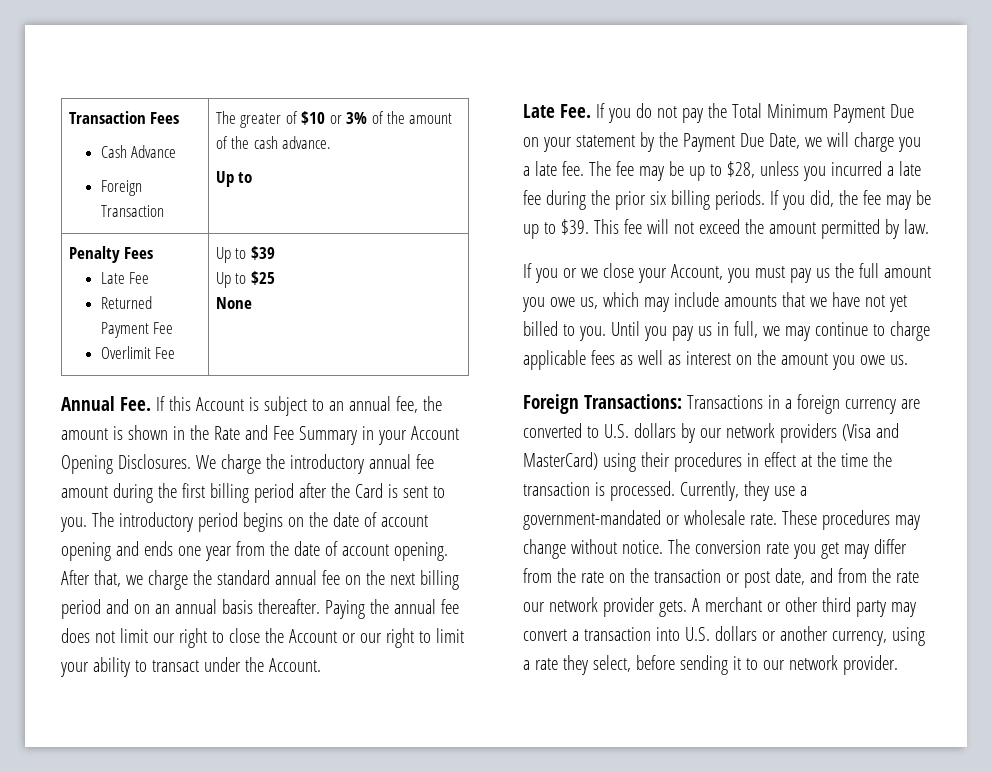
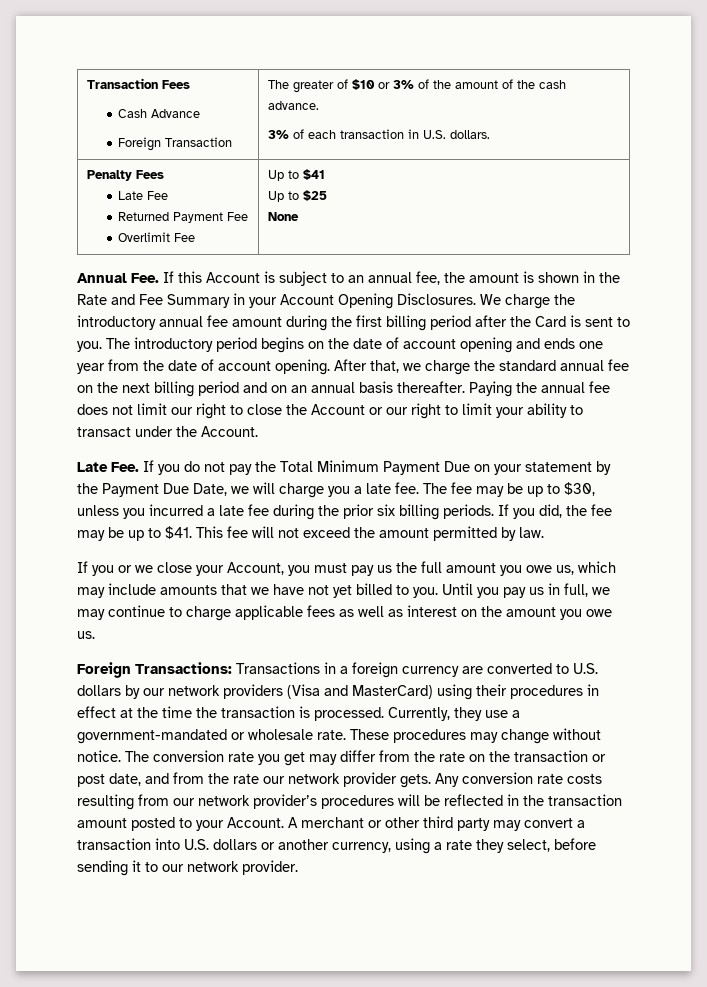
  Transaction Fees
  Cash Advance
  Foreign Transaction | The greater of $10 or 3% of the amount of the cash advance.
- Up to
+ 3% of each transaction in U.S. dollars.
  Penalty Fees
  Late Fee
  Returned Payment Fee
- Overlimit Fee | Up to $39
+ Overlimit Fee | Up to $41
- The fee may be up to $28, unless you incurred a late fee during the prior six billing periods.
+ The fee may be up to $30, unless you incurred a late fee during the prior six billing periods.
- If you did, the fee may be up to $39.
+ If you did, the fee may be up to $41.
+ Any conversion rate costs resulting from our network provider’s procedures will be reflected in the transaction amount posted to your Account.

